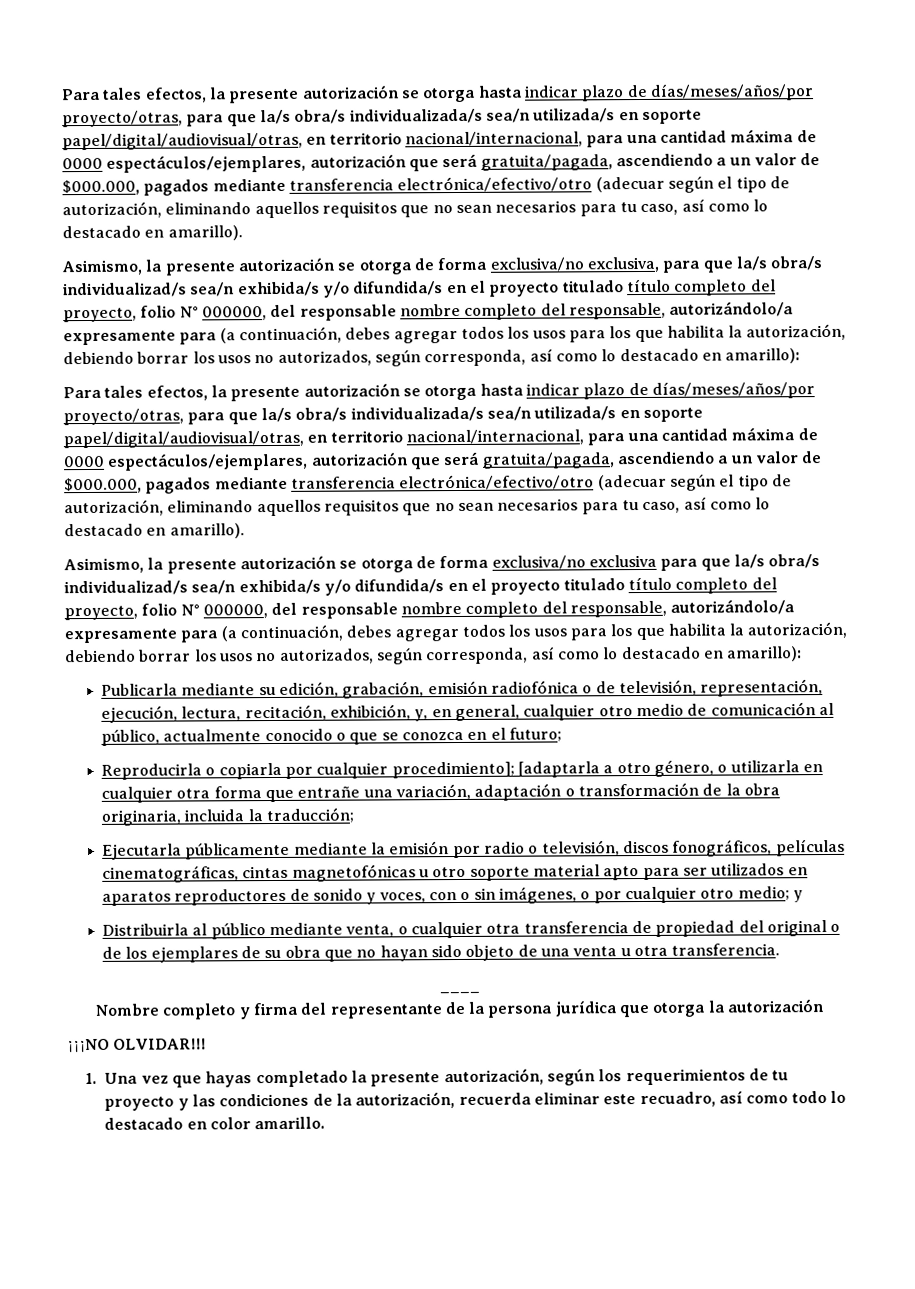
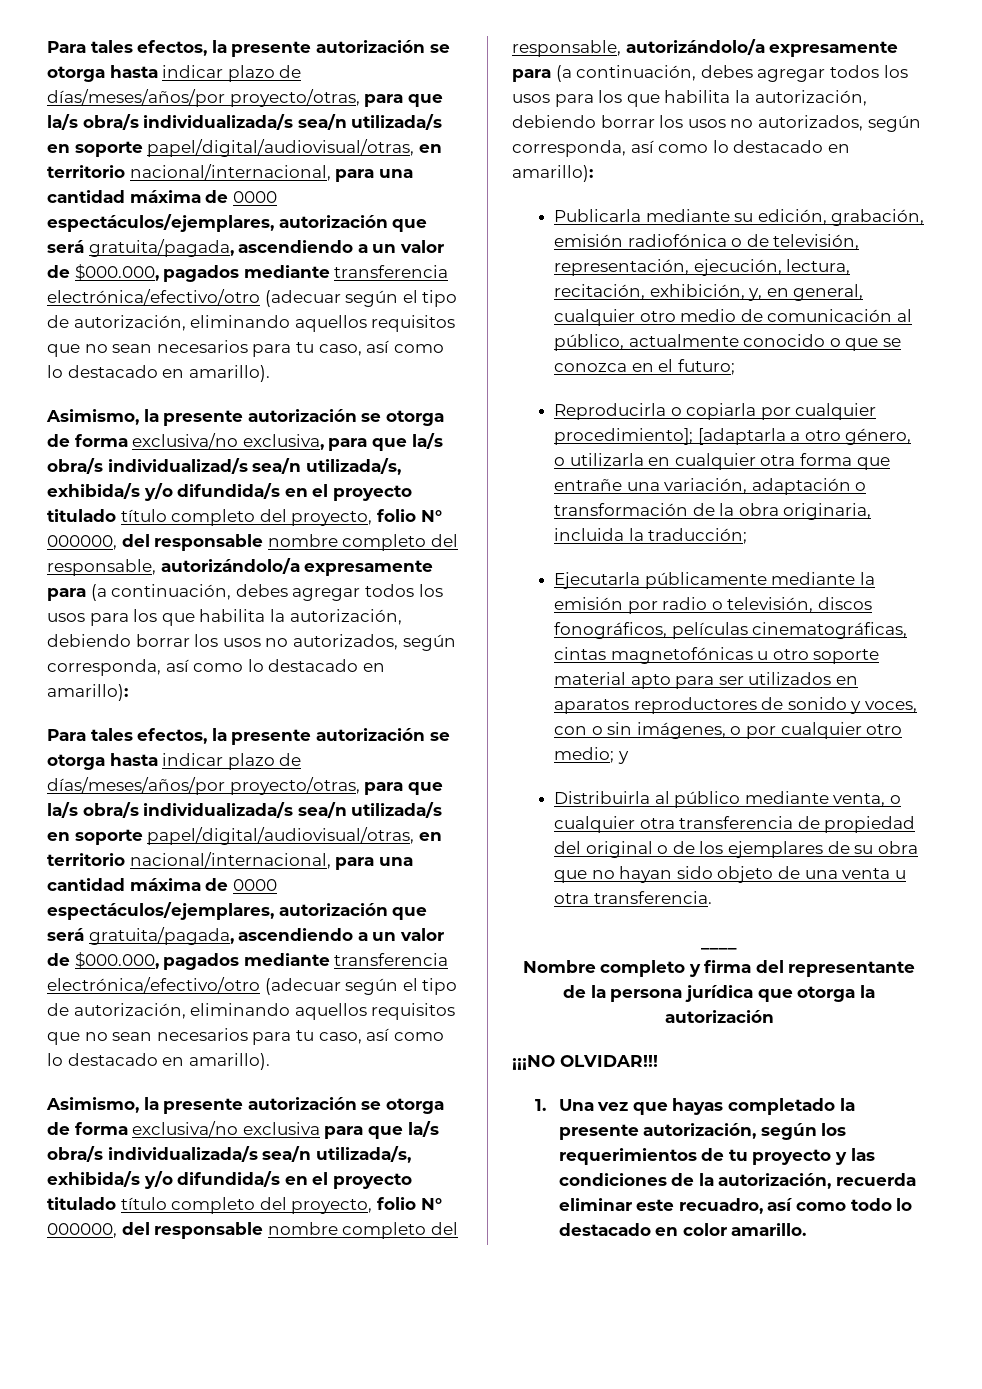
- Asimismo, la presente autorización se otorga de forma exclusiva/no exclusiva, para que la/s obra/s individualizad/s sea/n exhibida/s y/o difundida/s en el proyecto titulado título completo del proyecto, folio N° 000000, del responsable nombre completo del responsable, autorizándolo/a expresamente para (a continuación, debes agregar todos los usos para los que habilita la autorización, debiendo borrar los usos no autorizados, según corresponda, así como lo destacado en amarillo):
+ Asimismo, la presente autorización se otorga de forma exclusiva/no exclusiva, para que la/s obra/s individualizad/s sea/n utilizada/s, exhibida/s y/o difundida/s en el proyecto titulado título completo del proyecto, folio N° 000000, del responsable nombre completo del responsable, autorizándolo/a expresamente para (a continuación, debes agregar todos los usos para los que habilita la autorización, debiendo borrar los usos no autorizados, según corresponda, así como lo destacado en amarillo):
- Asimismo, la presente autorización se otorga de forma exclusiva/no exclusiva para que la/s obra/s individualizad/s sea/n exhibida/s y/o difundida/s en el proyecto titulado título completo del proyecto, folio N° 000000, del responsable nombre completo del responsable, autorizándolo/a expresamente para (a continuación, debes agregar todos los usos para los que habilita la autorización, debiendo borrar los usos no autorizados, según corresponda, así como lo destacado en amarillo):
+ Asimismo, la presente autorización se otorga de forma exclusiva/no exclusiva para que la/s obra/s individualizada/s sea/n utilizada/s, exhibida/s y/o difundida/s en el proyecto titulado título completo del proyecto, folio N° 000000, del responsable nombre completo del responsable, autorizándolo/a expresamente para (a continuación, debes agregar todos los usos para los que habilita la autorización, debiendo borrar los usos no autorizados, según corresponda, así como lo destacado en amarillo):

